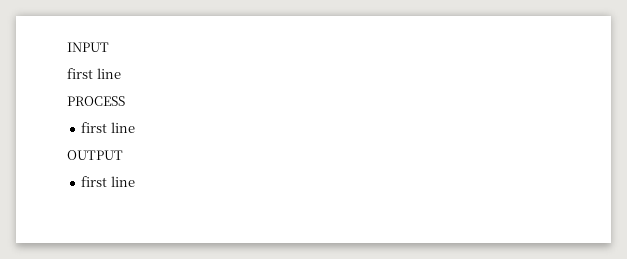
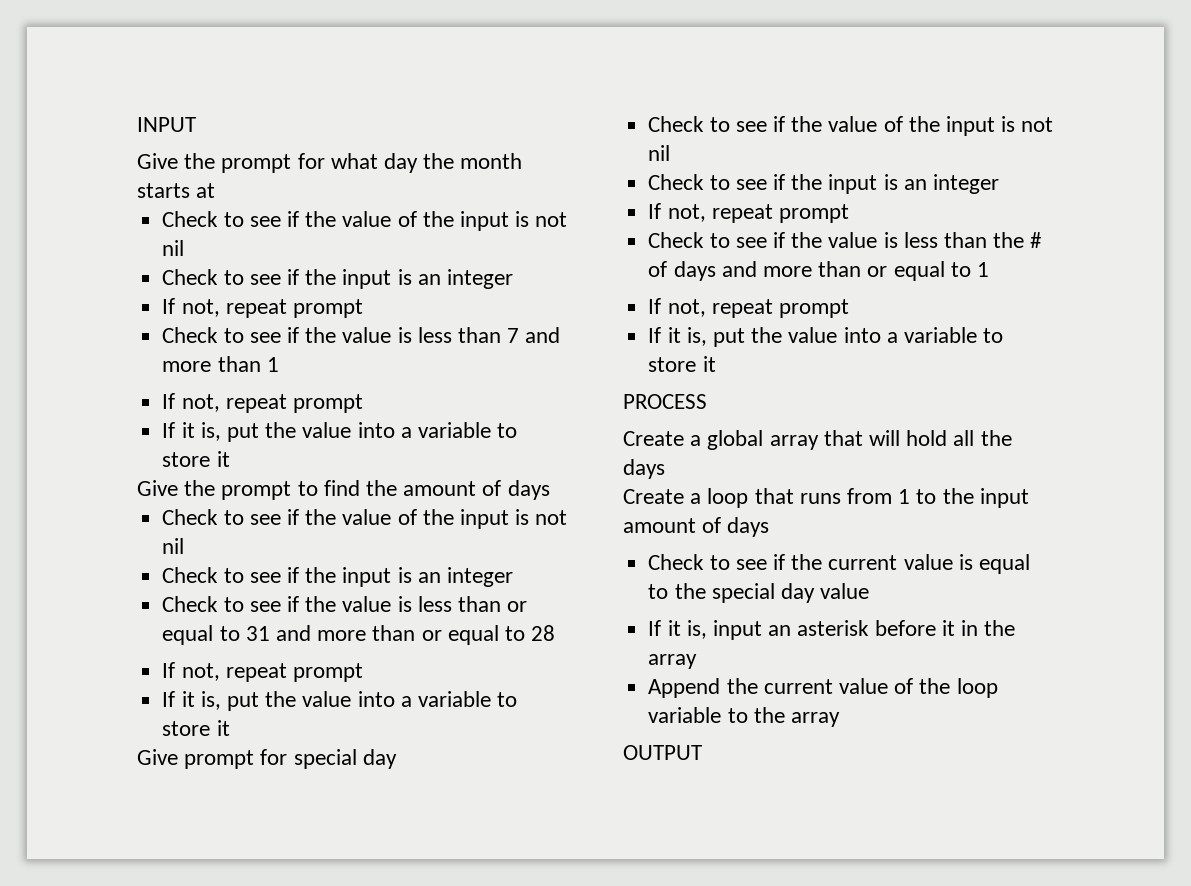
  INPUT
- first line
+ Give the prompt for what day the month starts at
+ Check to see if the value of the input is not nil
+ Check to see if the input is an integer
+ If not, repeat prompt
+ Check to see if the value is less than 7 and more than 1
+ If not, repeat prompt
+ If it is, put the value into a variable to store it
+ Give the prompt to find the amount of days
+ Check to see if the value of the input is not nil
+ Check to see if the input is an integer
+ Check to see if the value is less than or equal to 31 and more than or equal to 28
+ If not, repeat prompt
+ If it is, put the value into a variable to store it
+ Give prompt for special day
+ Check to see if the value of the input is not nil
+ Check to see if the input is an integer
+ If not, repeat prompt
+ Check to see if the value is less than the # of days and more than or equal to 1
+ If not, repeat prompt
+ If it is, put the value into a variable to store it
  PROCESS
- first line
+ Create a global array that will hold all the days
+ Create a loop that runs from 1 to the input amount of days
+ Check to see if the current value is equal to the special day value
+ If it is, input an asterisk before it in the array
+ Append the current value of the loop variable to the array
  OUTPUT
- first line

